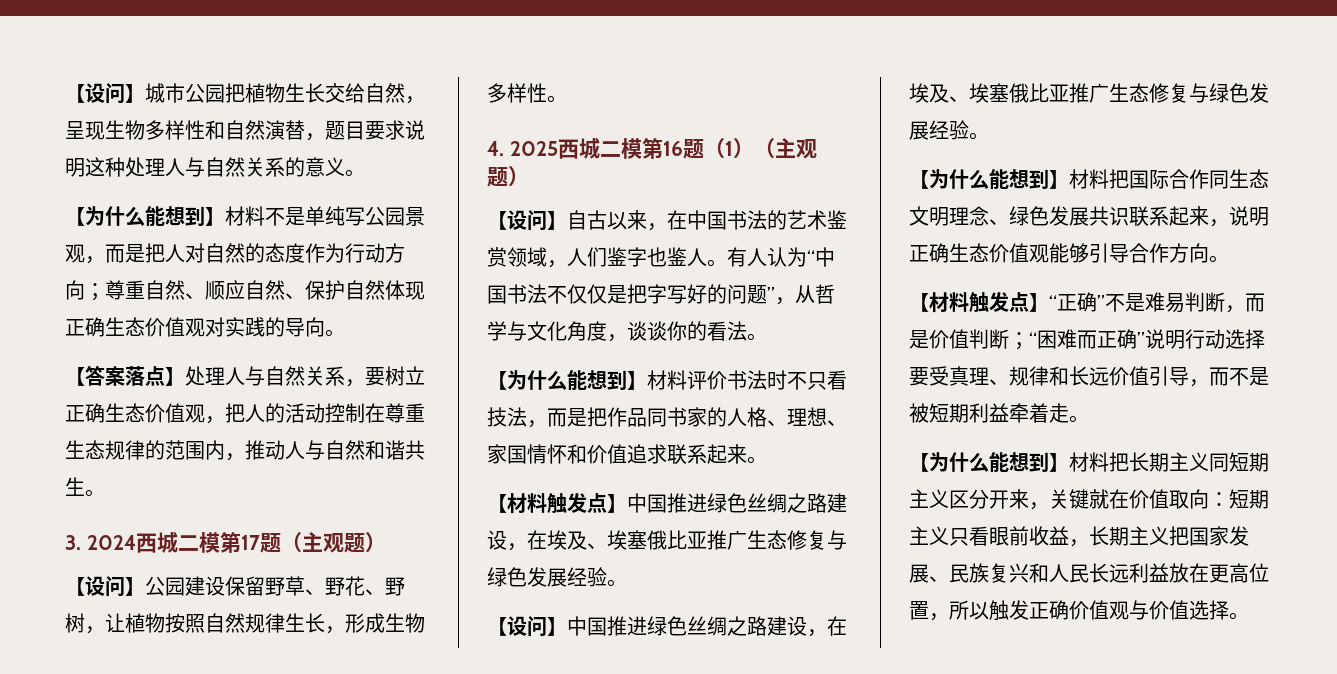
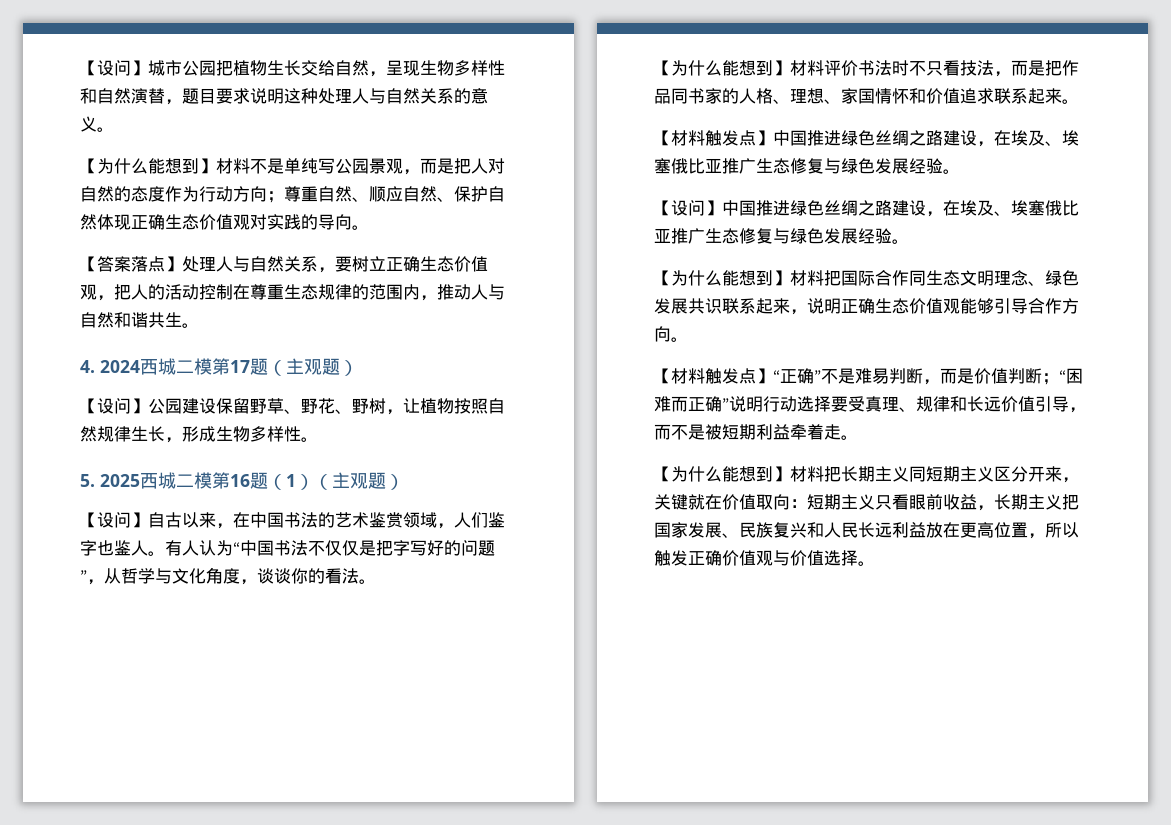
- 3. 2024西城二模第17题（主观题）
+ 4. 2024西城二模第17题（主观题）
- 4. 2025西城二模第16题（1）（主观题）
+ 5. 2025西城二模第16题（1）（主观题）

